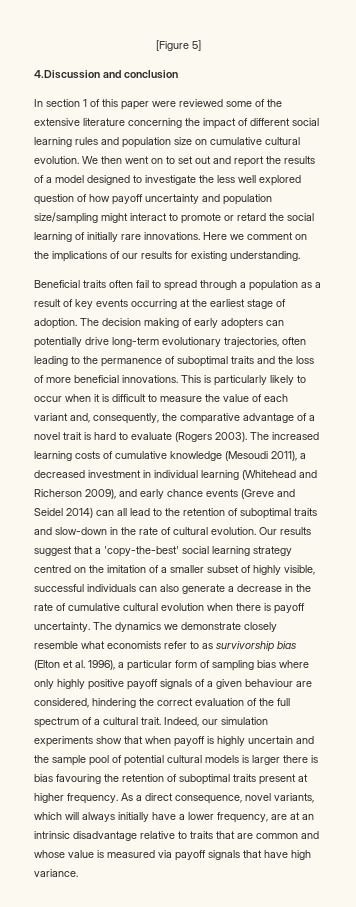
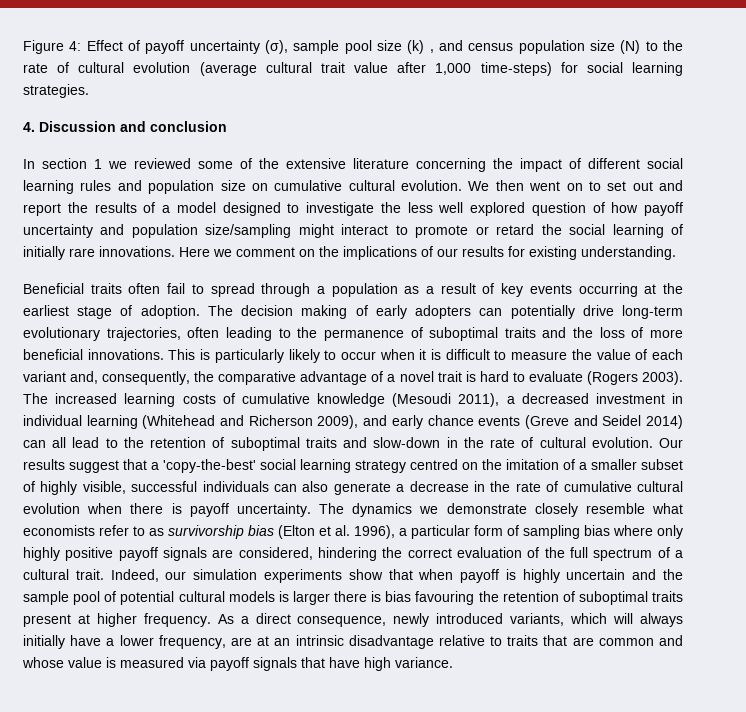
- [Figure 5]
- 4.Discussion and conclusion
+ Figure 4: Effect of payoff uncertainty (σ), sample pool size (k) , and census population size (N) to the rate of cultural evolution (average cultural trait value after 1,000 time-steps) for social learning strategies.
+ 4. Discussion and conclusion
- In section 1 of this paper were reviewed some of the extensive literature concerning the impact of different social learning rules and population size on cumulative cultural evolution.
+ In section 1 we reviewed some of the extensive literature concerning the impact of different social learning rules and population size on cumulative cultural evolution.
- The dynamics we demonstrate closely resemble what economists refer to as survivorship bias (Elton et al. 1996), a particular form of sampling bias where only highly positive payoff signals of a given behaviour are considered, hindering the correct evaluation of the full spectrum of a cultural trait.
+ The dynamics we demonstrate closely resemble what economists refer to as survivorship bias (Elton et al. 1996), a particular form of sampling bias where only highly positive payoff signals are considered, hindering the correct evaluation of the full spectrum of a cultural trait.
- As a direct consequence, novel variants, which will always initially have a lower frequency, are at an intrinsic disadvantage relative to traits that are common and whose value is measured via payoff signals that have high variance.
+ As a direct consequence, newly introduced variants, which will always initially have a lower frequency, are at an intrinsic disadvantage relative to traits that are common and whose value is measured via payoff signals that have high variance.

